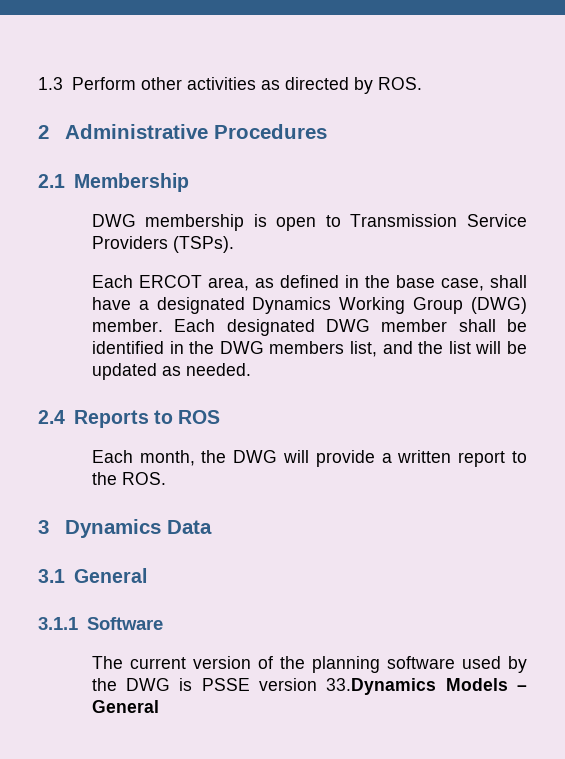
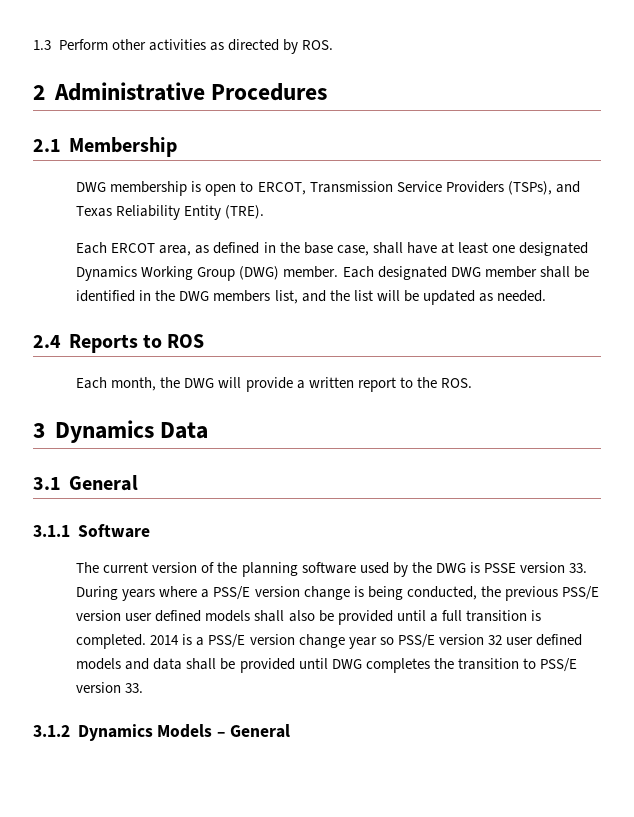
- DWG membership is open to Transmission Service Providers (TSPs).
+ DWG membership is open to ERCOT, Transmission Service Providers (TSPs), and Texas Reliability Entity (TRE).
- Each ERCOT area, as defined in the base case, shall have a designated Dynamics Working Group (DWG) member.
+ Each ERCOT area, as defined in the base case, shall have at least one designated Dynamics Working Group (DWG) member.
- The current version of the planning software used by the DWG is PSSE version 33.Dynamics Models – General
+ The current version of the planning software used by the DWG is PSSE version 33. During years where a PSS/E version change is being conducted, the previous PSS/E version user defined models shall also be provided until a full transition is completed. 2014 is a PSS/E version change year so PSS/E version 32 user defined models and data shall be provided until DWG completes the transition to PSS/E version 33.
+ 3.1.2 Dynamics Models – General

